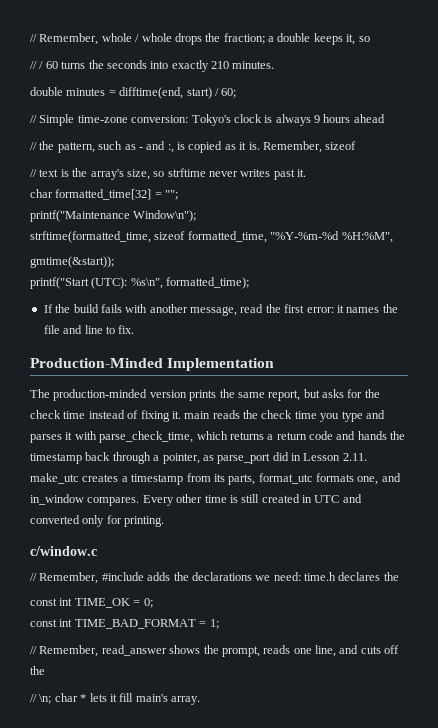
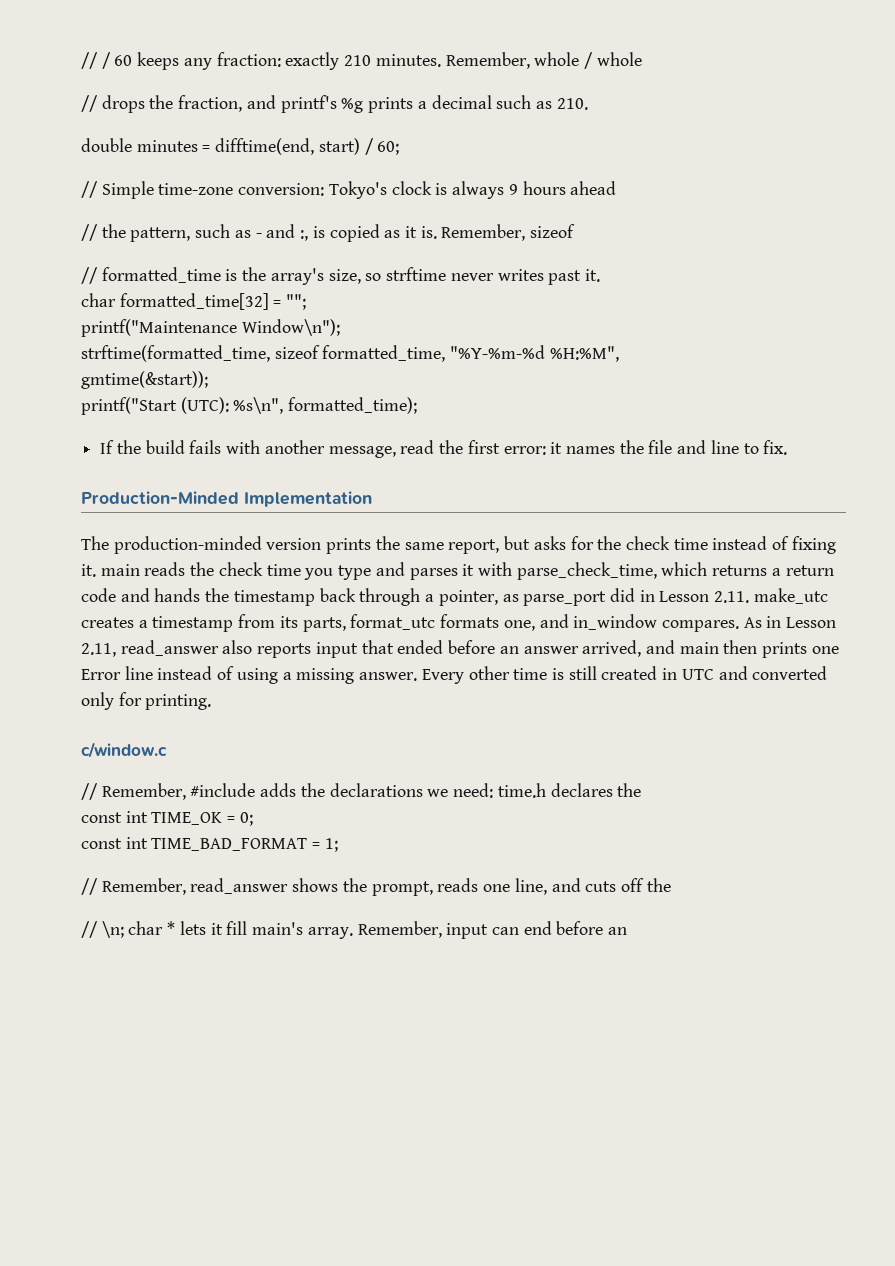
- // Remember, whole / whole drops the fraction; a double keeps it, so
- // / 60 turns the seconds into exactly 210 minutes.
+ // / 60 keeps any fraction: exactly 210 minutes. Remember, whole / whole
+ // drops the fraction, and printf's %g prints a decimal such as 210.
- // text is the array's size, so strftime never writes past it.
+ // formatted_time is the array's size, so strftime never writes past it.
+ As in Lesson 2.11, read_answer also reports input that ended before an answer arrived, and main then prints one Error line instead of using a missing answer.
+ Remember, input can end before an

